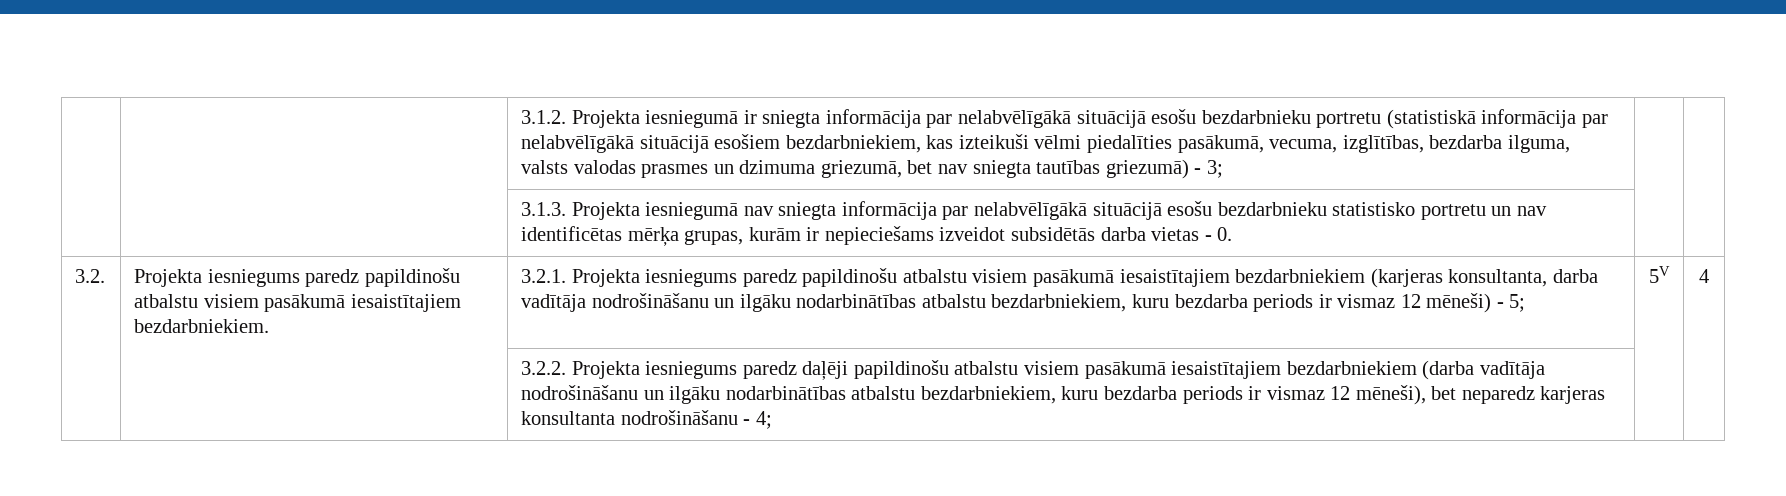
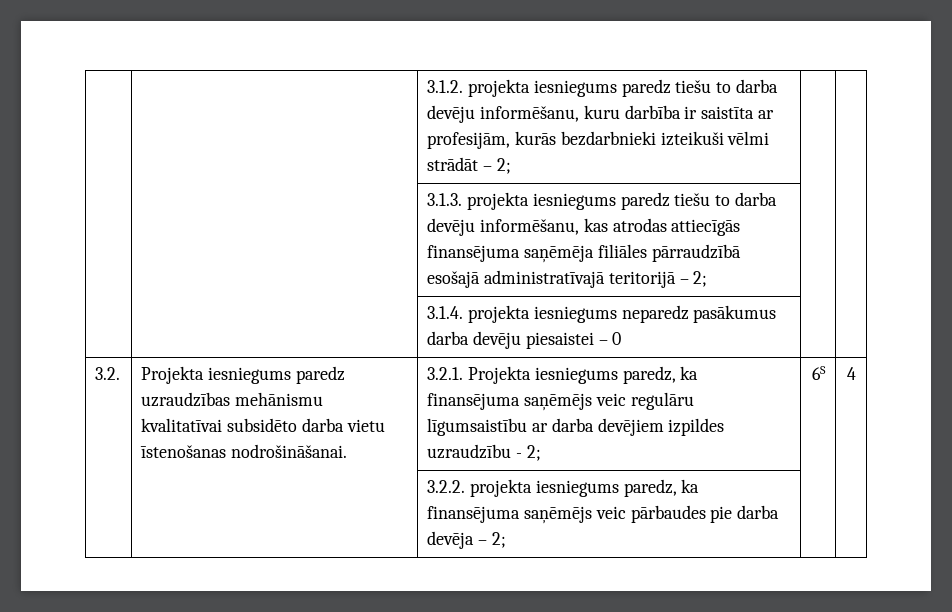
- 3.1.2. Projekta iesniegumā ir sniegta informācija par nelabvēlīgākā situācijā esošu bezdarbnieku portretu (statistiskā informācija par nelabvēlīgākā situācijā esošiem bezdarbniekiem, kas izteikuši vēlmi piedalīties pasākumā, vecuma, izglītības, bezdarba ilguma, valsts valodas prasmes un dzimuma griezumā, bet nav sniegta tautības griezumā) - 3; | |
- | | 3.1.3. Projekta iesniegumā nav sniegta informācija par nelabvēlīgākā situācijā esošu bezdarbnieku statistisko portretu un nav identificētas mērķa grupas, kurām ir nepieciešams izveidot subsidētās darba vietas - 0. | |
- 3.2. | Projekta iesniegums paredz papildinošu atbalstu visiem pasākumā iesaistītajiem bezdarbniekiem. | 3.2.1. Projekta iesniegums paredz papildinošu atbalstu visiem pasākumā iesaistītajiem bezdarbniekiem (karjeras konsultanta, darba vadītāja nodrošināšanu un ilgāku nodarbinātības atbalstu bezdarbniekiem, kuru bezdarba periods ir vismaz 12 mēneši) - 5; | 5V | 4
- | | 3.2.2. Projekta iesniegums paredz daļēji papildinošu atbalstu visiem pasākumā iesaistītajiem bezdarbniekiem (darba vadītāja nodrošināšanu un ilgāku nodarbinātības atbalstu bezdarbniekiem, kuru bezdarba periods ir vismaz 12 mēneši), bet neparedz karjeras konsultanta nodrošināšanu - 4; | |
+ 3.1.2. projekta iesniegums paredz tiešu to darba devēju informēšanu, kuru darbība ir saistīta ar profesijām, kurās bezdarbnieki izteikuši vēlmi strādāt – 2; | |
+ | | 3.1.3. projekta iesniegums paredz tiešu to darba devēju informēšanu, kas atrodas attiecīgās finansējuma saņēmēja filiāles pārraudzībā esošajā administratīvajā teritorijā – 2; | |
+ | | 3.1.4. projekta iesniegums neparedz pasākumus darba devēju piesaistei – 0 | |
+ 3.2. | Projekta iesniegums paredz uzraudzības mehānismu kvalitatīvai subsidēto darba vietu īstenošanas nodrošināšanai. | 3.2.1. Projekta iesniegums paredz, ka finansējuma saņēmējs veic regulāru līgumsaistību ar darba devējiem izpildes uzraudzību - 2; | 6S | 4
+ | | 3.2.2. projekta iesniegums paredz, ka finansējuma saņēmējs veic pārbaudes pie darba devēja – 2; | |

